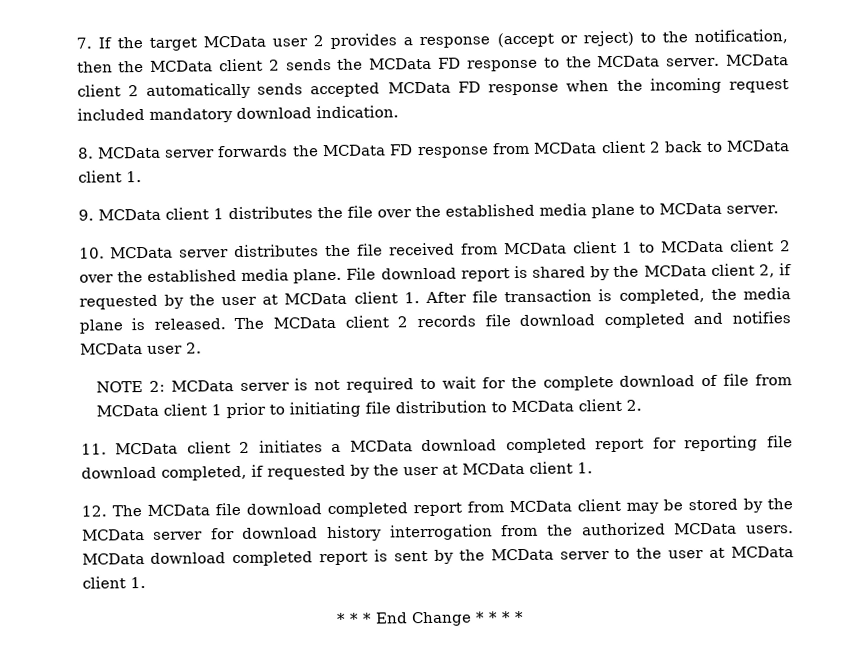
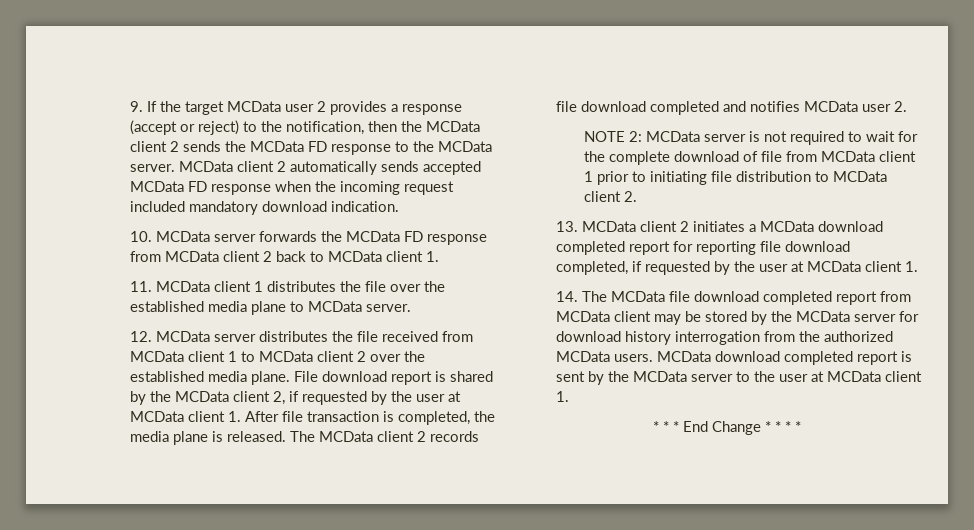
- 7. If the target MCData user 2 provides a response (accept or reject) to the notification, then the MCData client 2 sends the MCData FD response to the MCData server.
+ 9. If the target MCData user 2 provides a response (accept or reject) to the notification, then the MCData client 2 sends the MCData FD response to the MCData server.
- 8. MCData server forwards the MCData FD response from MCData client 2 back to MCData client 1.
+ 10. MCData server forwards the MCData FD response from MCData client 2 back to MCData client 1.
- 9. MCData client 1 distributes the file over the established media plane to MCData server.
+ 11. MCData client 1 distributes the file over the established media plane to MCData server.
- 10. MCData server distributes the file received from MCData client 1 to MCData client 2 over the established media plane.
+ 12. MCData server distributes the file received from MCData client 1 to MCData client 2 over the established media plane.
- 11. MCData client 2 initiates a MCData download completed report for reporting file download completed, if requested by the user at MCData client 1.
+ 13. MCData client 2 initiates a MCData download completed report for reporting file download completed, if requested by the user at MCData client 1.
- 12. The MCData file download completed report from MCData client may be stored by the MCData server for download history interrogation from the authorized MCData users.
+ 14. The MCData file download completed report from MCData client may be stored by the MCData server for download history interrogation from the authorized MCData users.

